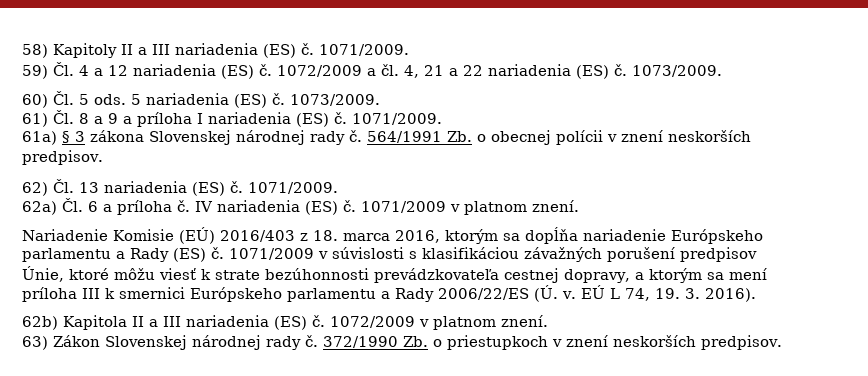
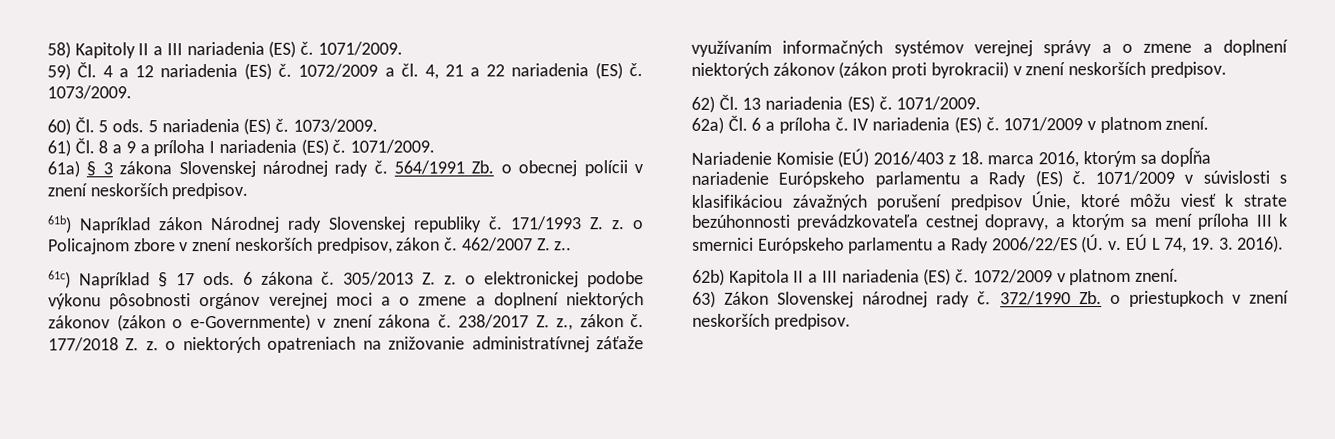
+ 61b) Napríklad zákon Národnej rady Slovenskej republiky č. 171/1993 Z. z. o Policajnom zbore v znení neskorších predpisov, zákon č. 462/2007 Z. z..
+ 61c) Napríklad § 17 ods. 6 zákona č. 305/2013 Z. z. o elektronickej podobe výkonu pôsobnosti orgánov verejnej moci a o zmene a doplnení niektorých zákonov (zákon o e-Governmente) v znení zákona č. 238/2017 Z. z., zákon č. 177/2018 Z. z. o niektorých opatreniach na znižovanie administratívnej záťaže využívaním informačných systémov verejnej správy a o zmene a doplnení niektorých zákonov (zákon proti byrokracii) v znení neskorších predpisov.

